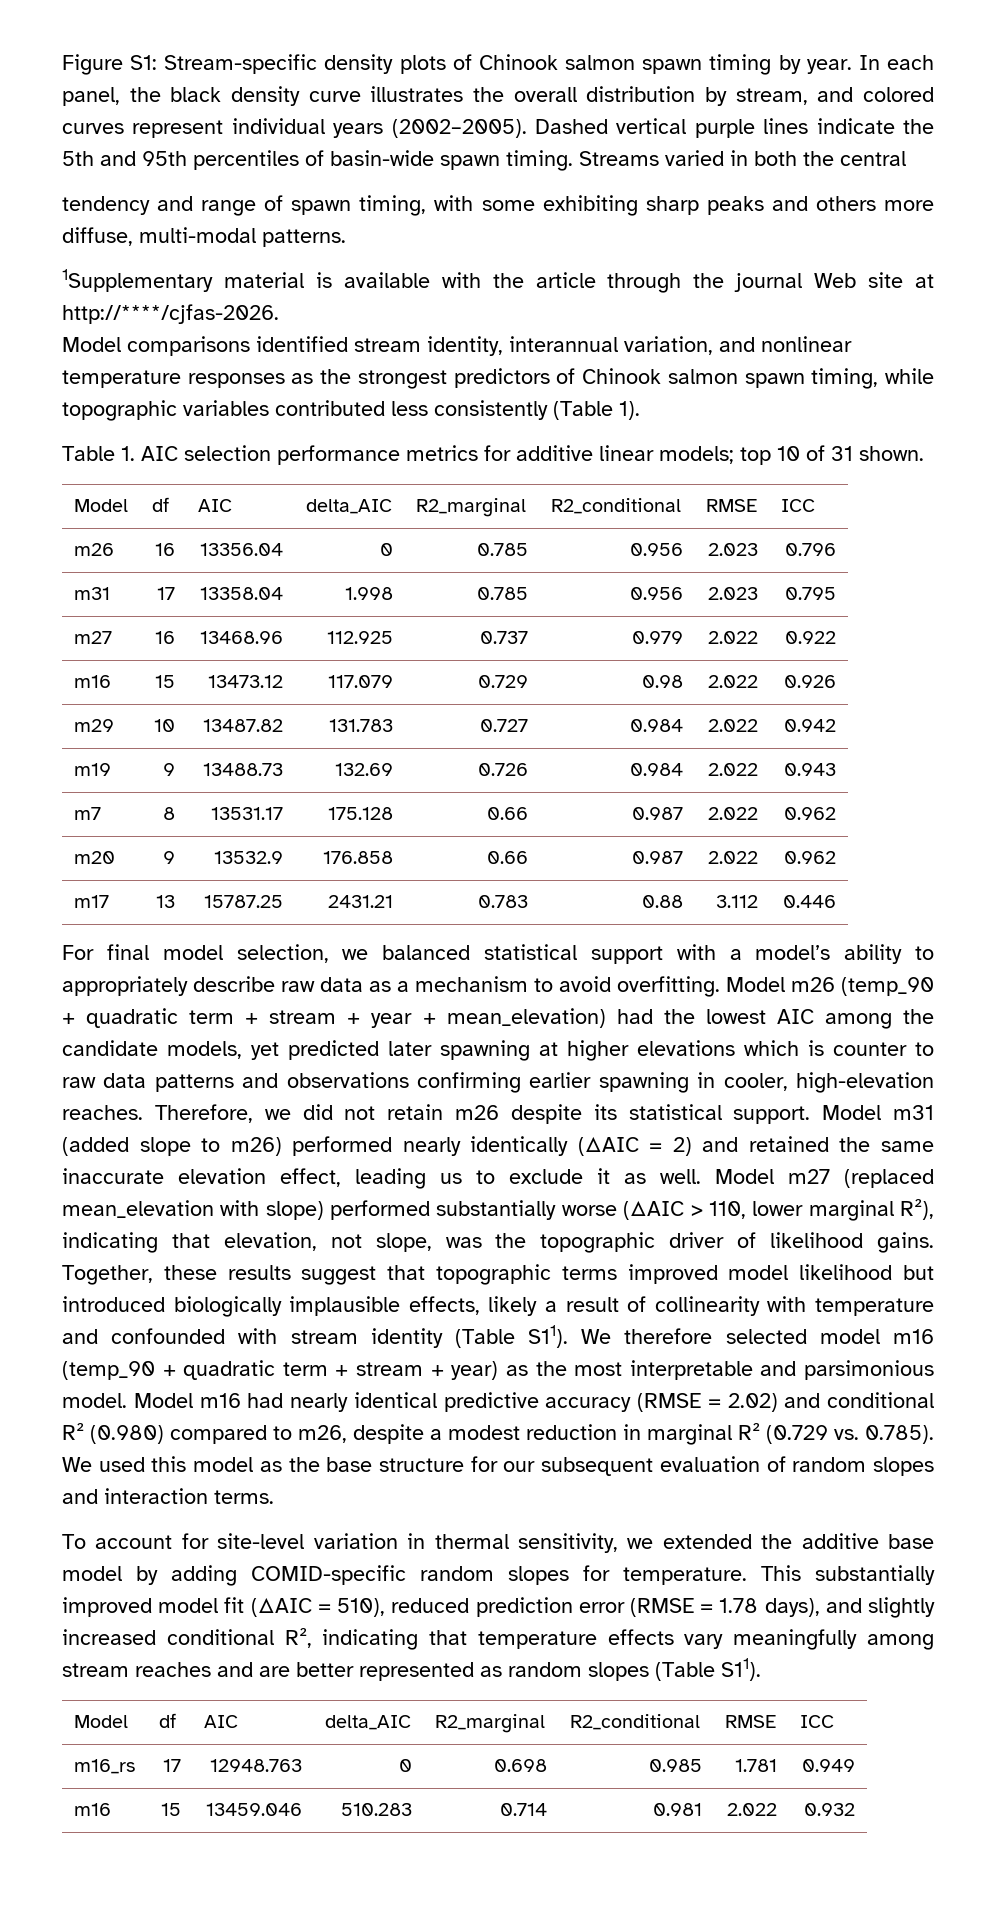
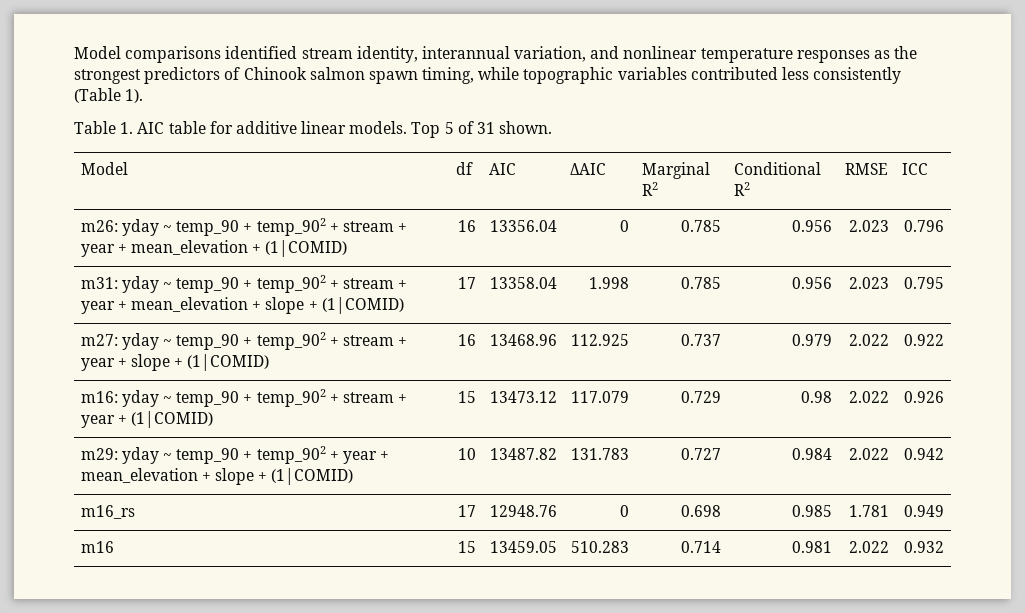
- Figure S1: Stream-specific density plots of Chinook salmon spawn timing by year. In each panel, the black density curve illustrates the overall distribution by stream, and colored curves represent individual years (2002–2005). Dashed vertical purple lines indicate the 5th and 95th percentiles of basin-wide spawn timing. Streams varied in both the central
- tendency and range of spawn timing, with some exhibiting sharp peaks and others more diffuse, multi-modal patterns.
- 1Supplementary material is available with the article through the journal Web site at http://****/cjfas-2026.
- Table 1. AIC selection performance metrics for additive linear models; top 10 of 31 shown.
- Model | df | AIC | delta_AIC | R2_marginal | R2_conditional | RMSE | ICC
- m26 | 16 | 13356.04 | 0 | 0.785 | 0.956 | 2.023 | 0.796
+ Table 1. AIC table for additive linear models. Top 5 of 31 shown.
+ Model | df | AIC | ΔAIC | Marginal R2 | Conditional R2 | RMSE | ICC
+ m26: yday ~ temp_90 + temp_902 + stream + year + mean_elevation + (1|COMID) | 16 | 13356.04 | 0 | 0.785 | 0.956 | 2.023 | 0.796
- m31 | 17 | 13358.04 | 1.998 | 0.785 | 0.956 | 2.023 | 0.795
+ m31: yday ~ temp_90 + temp_902 + stream + year + mean_elevation + slope + (1|COMID) | 17 | 13358.04 | 1.998 | 0.785 | 0.956 | 2.023 | 0.795
- m27 | 16 | 13468.96 | 112.925 | 0.737 | 0.979 | 2.022 | 0.922
+ m27: yday ~ temp_90 + temp_902 + stream + year + slope + (1|COMID) | 16 | 13468.96 | 112.925 | 0.737 | 0.979 | 2.022 | 0.922
- m16 | 15 | 13473.12 | 117.079 | 0.729 | 0.98 | 2.022 | 0.926
+ m16: yday ~ temp_90 + temp_902 + stream + year + (1|COMID) | 15 | 13473.12 | 117.079 | 0.729 | 0.98 | 2.022 | 0.926
- m29 | 10 | 13487.82 | 131.783 | 0.727 | 0.984 | 2.022 | 0.942
+ m29: yday ~ temp_90 + temp_902 + year + mean_elevation + slope + (1|COMID) | 10 | 13487.82 | 131.783 | 0.727 | 0.984 | 2.022 | 0.942
- m19 | 9 | 13488.73 | 132.69 | 0.726 | 0.984 | 2.022 | 0.943
- m7 | 8 | 13531.17 | 175.128 | 0.66 | 0.987 | 2.022 | 0.962
- m20 | 9 | 13532.9 | 176.858 | 0.66 | 0.987 | 2.022 | 0.962
- m17 | 13 | 15787.25 | 2431.21 | 0.783 | 0.88 | 3.112 | 0.446
- For final model selection, we balanced statistical support with a model’s ability to appropriately describe raw data as a mechanism to avoid overfitting. Model m26 (temp_90 + quadratic term + stream + year + mean_elevation) had the lowest AIC among the candidate models, yet predicted later spawning at higher elevations which is counter to raw data patterns and observations confirming earlier spawning in cooler, high-elevation reaches. Therefore, we did not retain m26 despite its statistical support. Model m31 (added slope to m26) performed nearly identically (ΔAIC = 2) and retained the same inaccurate elevation effect, leading us to exclude it as well. Model m27 (replaced mean_elevation with slope) performed substantially worse (ΔAIC > 110, lower marginal R²), indicating that elevation, not slope, was the topographic driver of likelihood gains. Together, these results suggest that topographic terms improved model likelihood but introduced biologically implausible effects, likely a result of collinearity with temperature and confounded with stream identity (Table S11). We therefore selected model m16 (temp_90 + quadratic term + stream + year) as the most interpretable and parsimonious model. Model m16 had nearly identical predictive accuracy (RMSE = 2.02) and conditional R² (0.980) compared to m26, despite a modest reduction in marginal R² (0.729 vs. 0.785). We used this model as the base structure for our subsequent evaluation of random slopes and interaction terms.
- To account for site-level variation in thermal sensitivity, we extended the additive base model by adding COMID-specific random slopes for temperature. This substantially improved model fit (ΔAIC = 510), reduced prediction error (RMSE = 1.78 days), and slightly increased conditional R², indicating that temperature effects vary meaningfully among stream reaches and are better represented as random slopes (Table S11).
- Model | df | AIC | delta_AIC | R2_marginal | R2_conditional | RMSE | ICC
- m16_rs | 17 | 12948.763 | 0 | 0.698 | 0.985 | 1.781 | 0.949
+ m16_rs | 17 | 12948.76 | 0 | 0.698 | 0.985 | 1.781 | 0.949
- m16 | 15 | 13459.046 | 510.283 | 0.714 | 0.981 | 2.022 | 0.932
+ m16 | 15 | 13459.05 | 510.283 | 0.714 | 0.981 | 2.022 | 0.932

